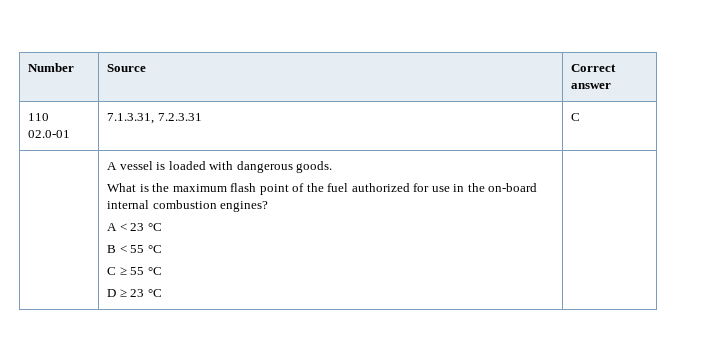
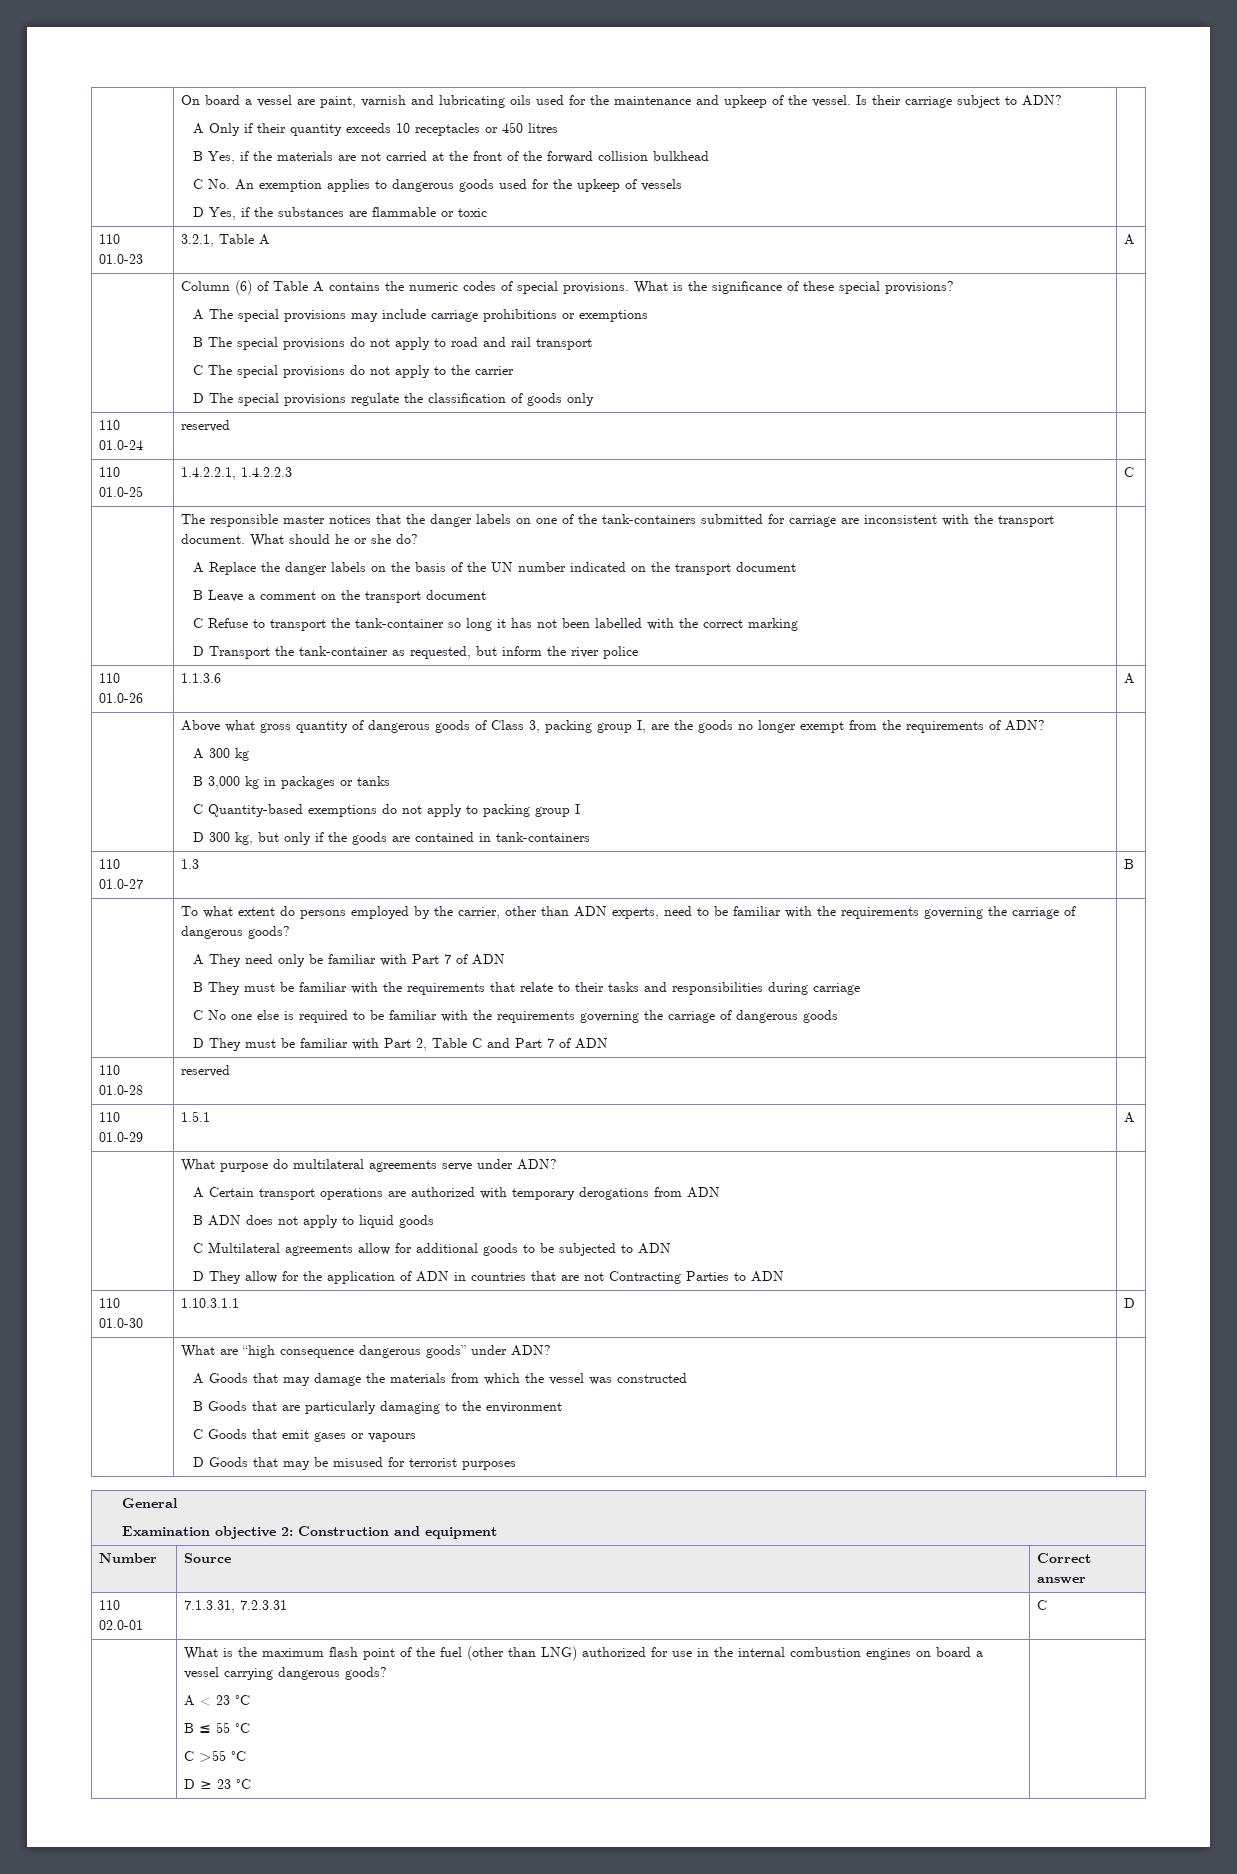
+ On board a vessel are paint, varnish and lubricating oils used for the maintenance and upkeep of the vessel. Is their carriage subject to ADN?
+ A Only if their quantity exceeds 10 receptacles or 450 litres
+ B Yes, if the materials are not carried at the front of the forward collision bulkhead
+ C No. An exemption applies to dangerous goods used for the upkeep of vessels
+ D Yes, if the substances are flammable or toxic |
+ 110 01.0-23 | 3.2.1, Table A | A
+ | Column (6) of Table A contains the numeric codes of special provisions. What is the significance of these special provisions?
+ A The special provisions may include carriage prohibitions or exemptions
+ B The special provisions do not apply to road and rail transport
+ C The special provisions do not apply to the carrier
+ D The special provisions regulate the classification of goods only |
+ 110 01.0-24 | reserved |
+ 110 01.0-25 | 1.4.2.2.1, 1.4.2.2.3 | C
+ | The responsible master notices that the danger labels on one of the tank-containers submitted for carriage are inconsistent with the transport document. What should he or she do?
+ A Replace the danger labels on the basis of the UN number indicated on the transport document
+ B Leave a comment on the transport document
+ C Refuse to transport the tank-container so long it has not been labelled with the correct marking
+ D Transport the tank-container as requested, but inform the river police |
+ 110 01.0-26 | 1.1.3.6 | A
+ | Above what gross quantity of dangerous goods of Class 3, packing group I, are the goods no longer exempt from the requirements of ADN?
+ A 300 kg
+ B 3,000 kg in packages or tanks
+ C Quantity-based exemptions do not apply to packing group I
+ D 300 kg, but only if the goods are contained in tank-containers |
+ 110 01.0-27 | 1.3 | B
+ | To what extent do persons employed by the carrier, other than ADN experts, need to be familiar with the requirements governing the carriage of dangerous goods?
+ A They need only be familiar with Part 7 of ADN
+ B They must be familiar with the requirements that relate to their tasks and responsibilities during carriage
+ C No one else is required to be familiar with the requirements governing the carriage of dangerous goods
+ D They must be familiar with Part 2, Table C and Part 7 of ADN |
+ 110 01.0-28 | reserved |
+ 110 01.0-29 | 1.5.1 | A
+ | What purpose do multilateral agreements serve under ADN?
+ A Certain transport operations are authorized with temporary derogations from ADN
+ B ADN does not apply to liquid goods
+ C Multilateral agreements allow for additional goods to be subjected to ADN
+ D They allow for the application of ADN in countries that are not Contracting Parties to ADN |
+ 110 01.0-30 | 1.10.3.1.1 | D
+ | What are “high consequence dangerous goods” under ADN?
+ A Goods that may damage the materials from which the vessel was constructed
+ B Goods that are particularly damaging to the environment
+ C Goods that emit gases or vapours
+ D Goods that may be misused for terrorist purposes |
+ General
+ Examination objective 2: Construction and equipment
- A vessel is loaded with dangerous goods.
- What is the maximum flash point of the fuel authorized for use in the on-board internal combustion engines?
+ What is the maximum flash point of the fuel (other than LNG) authorized for use in the internal combustion engines on board a vessel carrying dangerous goods?
- B < 55 °C
+ B ≤ 55 °C
- C ≥ 55 °C
+ C >55 °C

